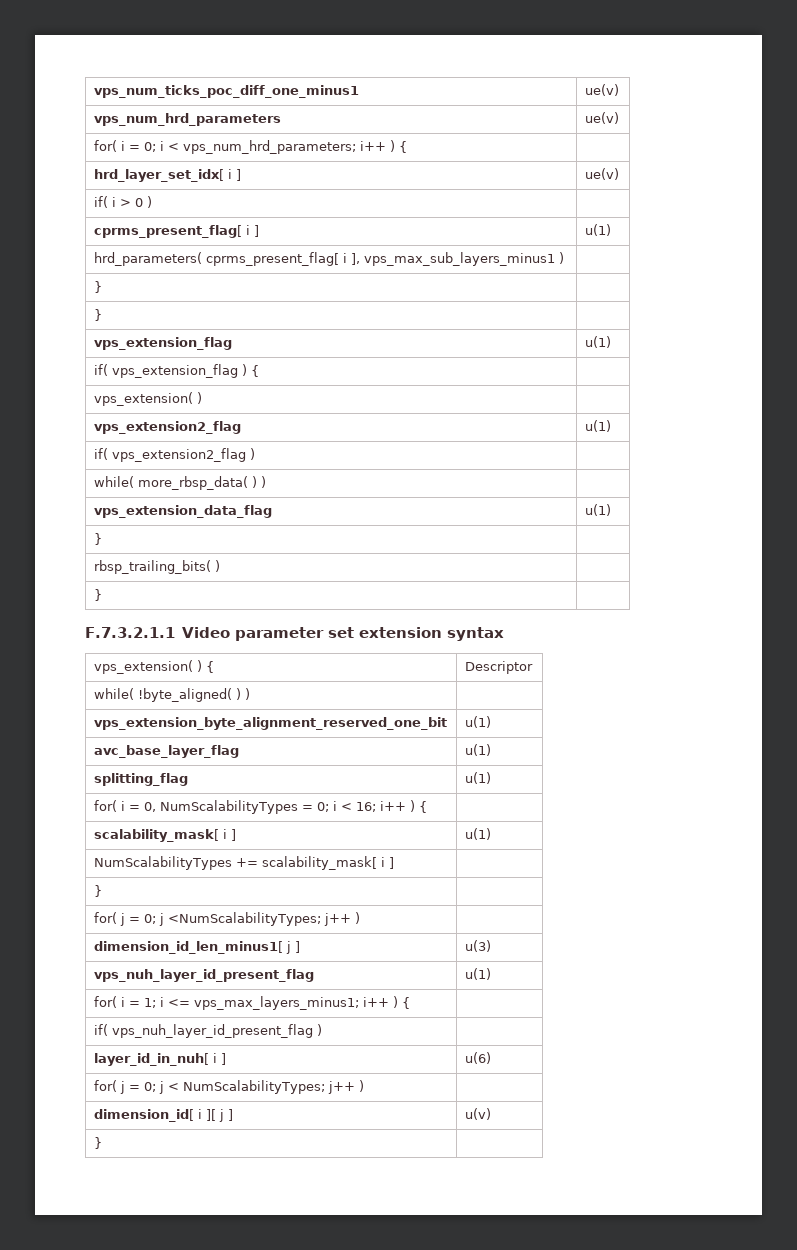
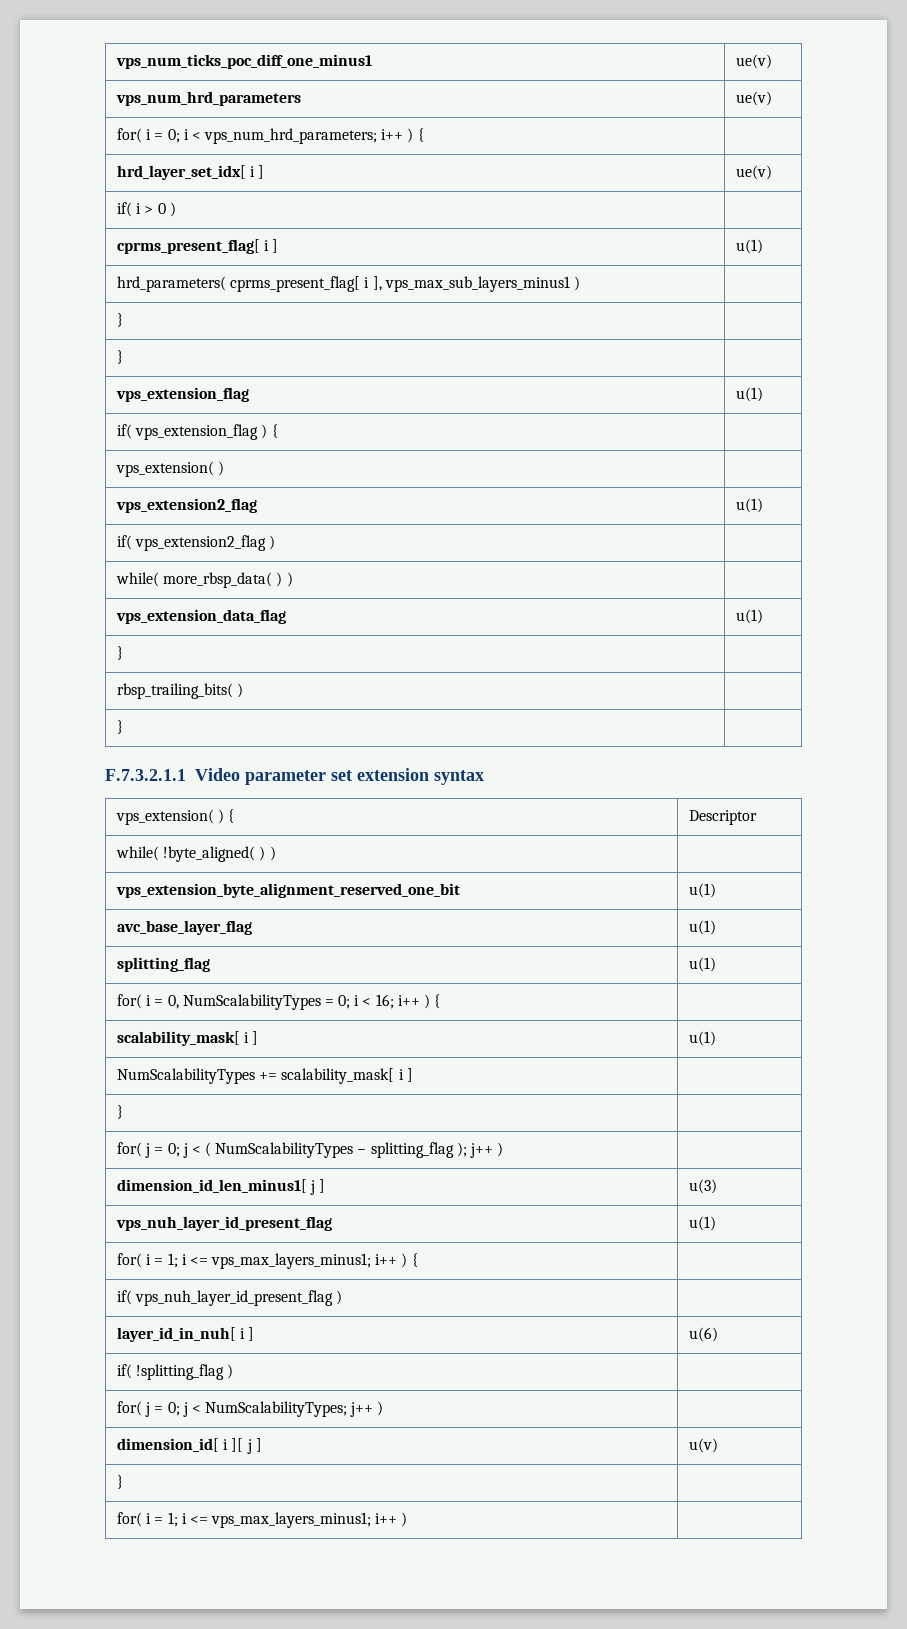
- for( j = 0; j <NumScalabilityTypes; j++ ) |
+ for( j = 0; j < ( NumScalabilityTypes − splitting_flag ); j++ ) |
+ if( !splitting_flag ) |
+ for( i = 1; i <= vps_max_layers_minus1; i++ ) |

